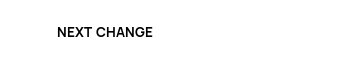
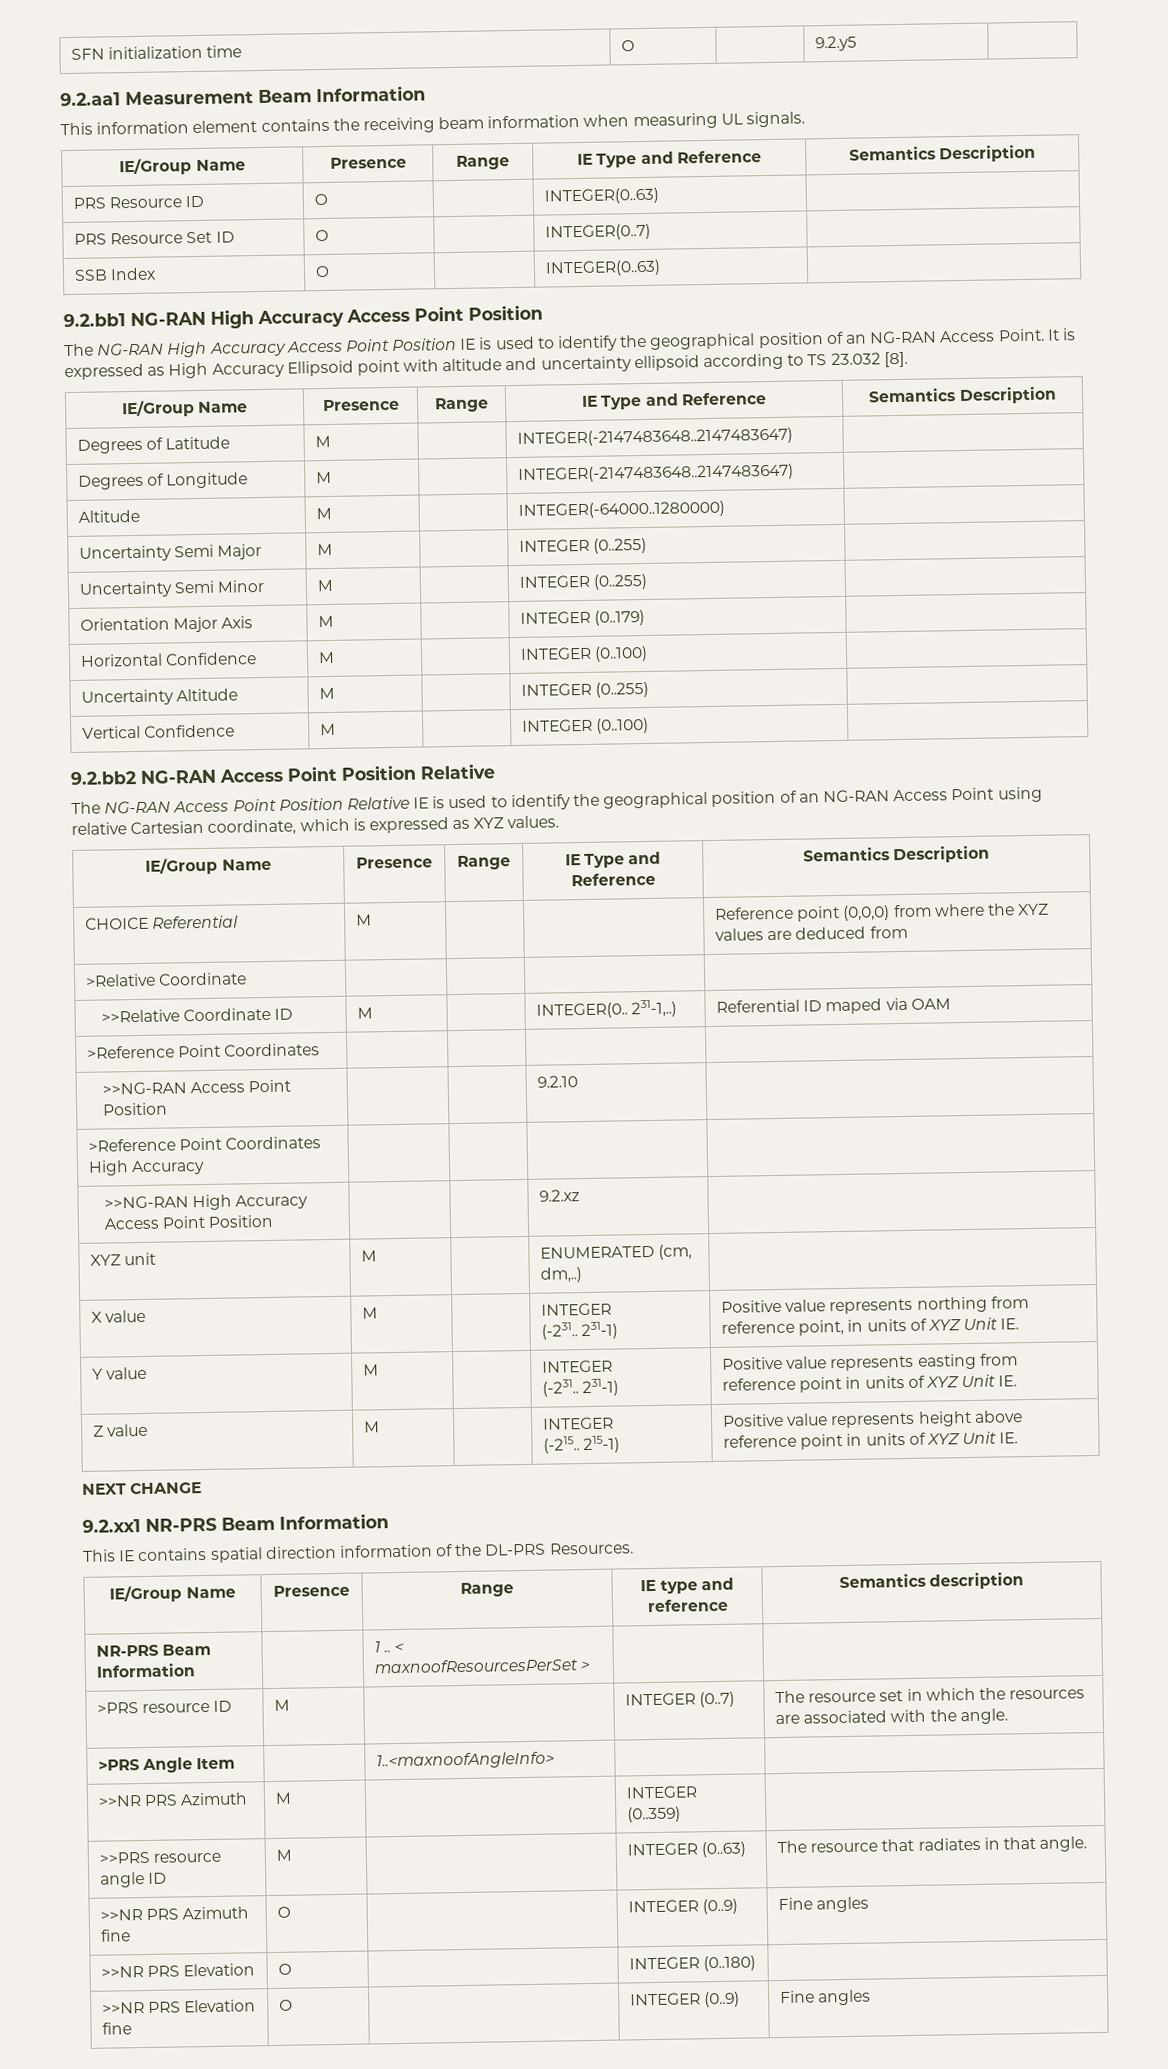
+ SFN initialization time | O | | 9.2.y5 |
+ 9.2.aa1 Measurement Beam Information
+ This information element contains the receiving beam information when measuring UL signals.
+ IE/Group Name | Presence | Range | IE Type and Reference | Semantics Description
+ PRS Resource ID | O | | INTEGER(0..63) |
+ PRS Resource Set ID | O | | INTEGER(0..7) |
+ SSB Index | O | | INTEGER(0..63) |
+ 9.2.bb1 NG-RAN High Accuracy Access Point Position
+ The NG-RAN High Accuracy Access Point Position IE is used to identify the geographical position of an NG-RAN Access Point. It is expressed as High Accuracy Ellipsoid point with altitude and uncertainty ellipsoid according to TS 23.032 [8].
+ IE/Group Name | Presence | Range | IE Type and Reference | Semantics Description
+ Degrees of Latitude | M | | INTEGER(-2147483648..2147483647) |
+ Degrees of Longitude | M | | INTEGER(-2147483648..2147483647) |
+ Altitude | M | | INTEGER(-64000..1280000) |
+ Uncertainty Semi Major | M | | INTEGER (0..255) |
+ Uncertainty Semi Minor | M | | INTEGER (0..255) |
+ Orientation Major Axis | M | | INTEGER (0..179) |
+ Horizontal Confidence | M | | INTEGER (0..100) |
+ Uncertainty Altitude | M | | INTEGER (0..255) |
+ Vertical Confidence | M | | INTEGER (0..100) |
+ 9.2.bb2 NG-RAN Access Point Position Relative
+ The NG-RAN Access Point Position Relative IE is used to identify the geographical position of an NG-RAN Access Point using relative Cartesian coordinate, which is expressed as XYZ values.
+ IE/Group Name | Presence | Range | IE Type and Reference | Semantics Description
+ CHOICE Referential | M | | | Reference point (0,0,0) from where the XYZ values are deduced from
+ >Relative Coordinate | | | |
+ >>Relative Coordinate ID | M | | INTEGER(0.. 231-1,..) | Referential ID maped via OAM
+ >Reference Point Coordinates | | | |
+ >>NG-RAN Access Point Position | | | 9.2.10 |
+ >Reference Point Coordinates High Accuracy | | | |
+ >>NG-RAN High Accuracy Access Point Position | | | 9.2.xz |
+ XYZ unit | M | | ENUMERATED (cm, dm,..) |
+ X value | M | | INTEGER
+ (-231.. 231-1) | Positive value represents northing from reference point, in units of XYZ Unit IE.
+ Y value | M | | INTEGER
+ (-231.. 231-1) | Positive value represents easting from reference point in units of XYZ Unit IE.
+ Z value | M | | INTEGER
+ (-215.. 215-1) | Positive value represents height above reference point in units of XYZ Unit IE.
  NEXT CHANGE
+ 9.2.xx1 NR-PRS Beam Information
+ This IE contains spatial direction information of the DL-PRS Resources.
+ IE/Group Name | Presence | Range | IE type and reference | Semantics description
+ NR-PRS Beam Information | | 1 .. < maxnoofResourcesPerSet > | |
+ >PRS resource ID | M | | INTEGER (0..7) | The resource set in which the resources are associated with the angle.
+ >PRS Angle Item | | 1..<maxnoofAngleInfo> | |
+ >>NR PRS Azimuth | M | | INTEGER (0..359) |
+ >>PRS resource angle ID | M | | INTEGER (0..63) | The resource that radiates in that angle.
+ >>NR PRS Azimuth fine | O | | INTEGER (0..9) | Fine angles
+ >>NR PRS Elevation | O | | INTEGER (0..180) |
+ >>NR PRS Elevation fine | O | | INTEGER (0..9) | Fine angles

